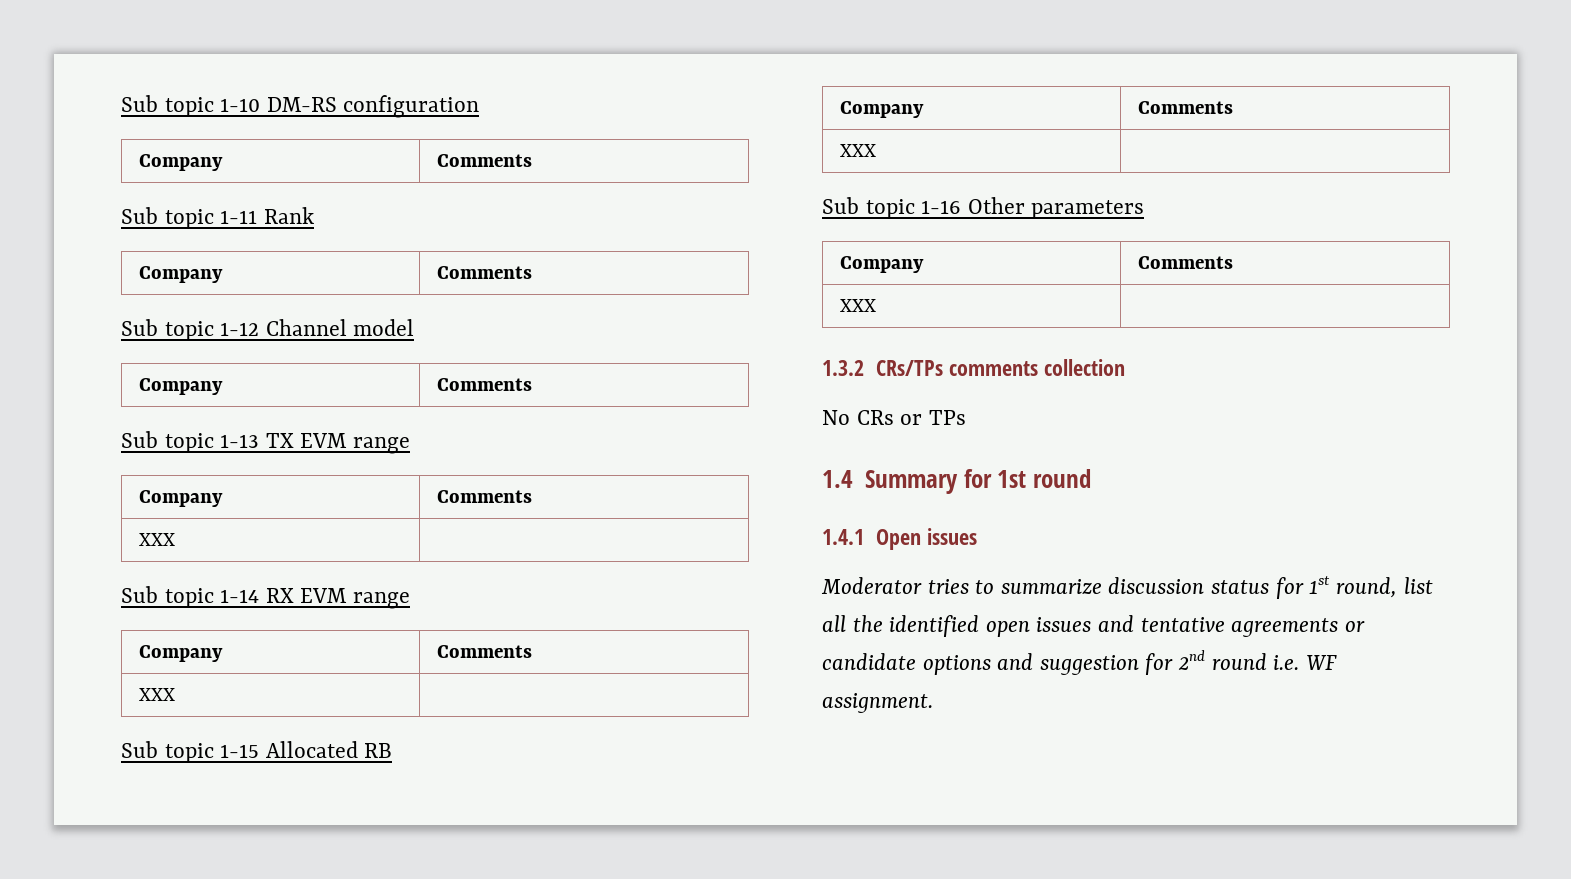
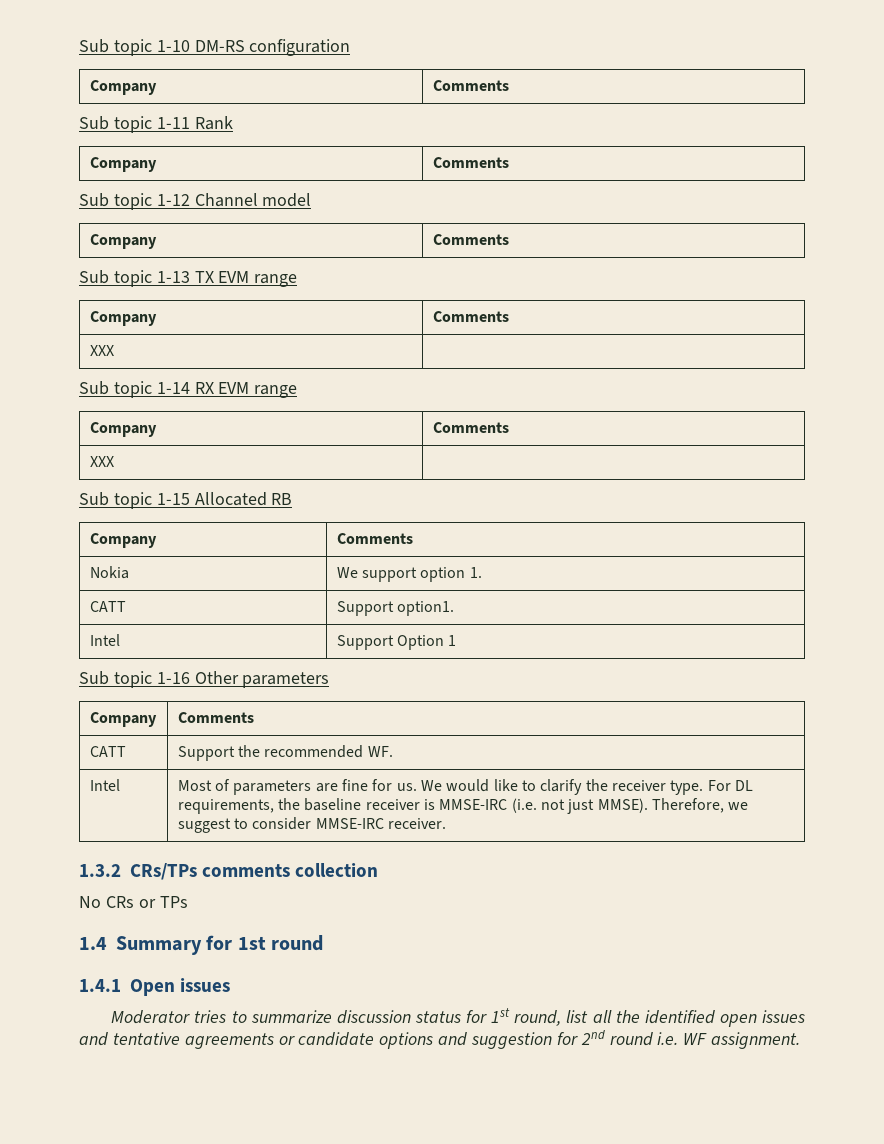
  Sub topic 1-15 Allocated RB
  Company | Comments
- XXX |
+ Nokia | We support option 1.
+ CATT | Support option1.
+ Intel | Support Option 1
  Sub topic 1-16 Other parameters
  Company | Comments
- XXX |
+ CATT | Support the recommended WF.
+ Intel | Most of parameters are fine for us. We would like to clarify the receiver type. For DL requirements, the baseline receiver is MMSE-IRC (i.e. not just MMSE). Therefore, we suggest to consider MMSE-IRC receiver.

